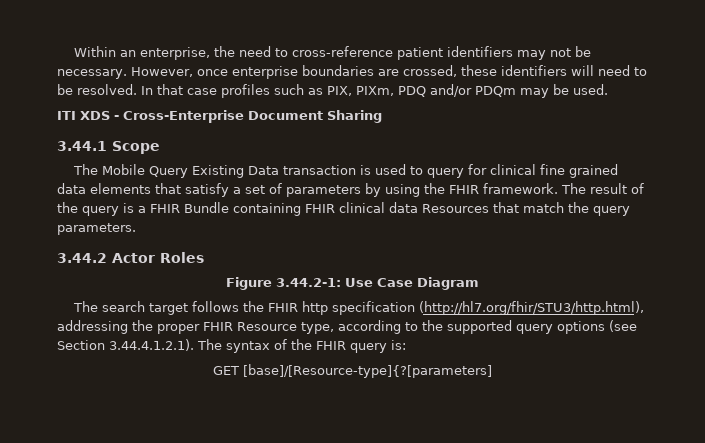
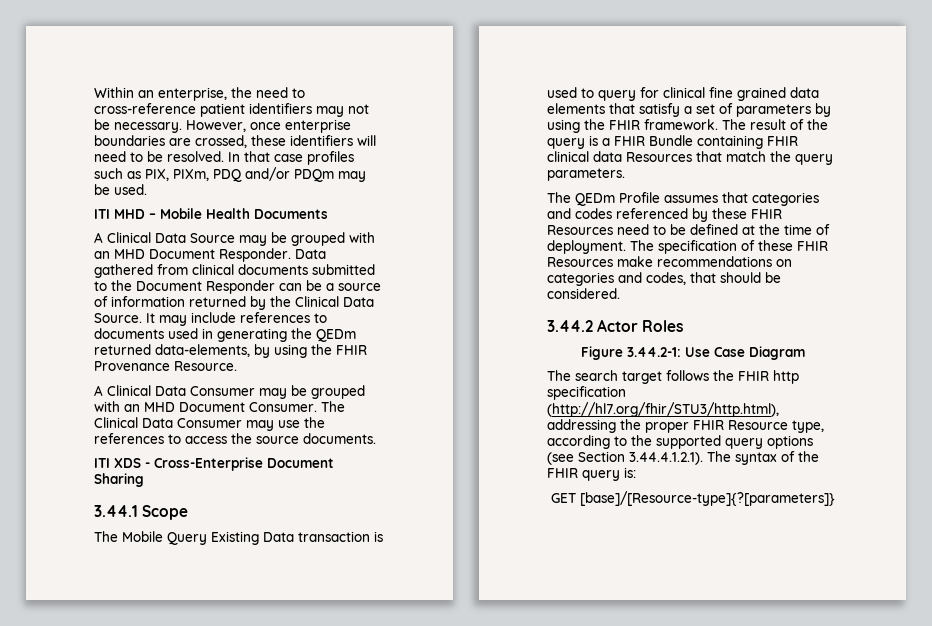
+ ITI MHD – Mobile Health Documents
+ A Clinical Data Source may be grouped with an MHD Document Responder. Data gathered from clinical documents submitted to the Document Responder can be a source of information returned by the Clinical Data Source. It may include references to documents used in generating the QEDm returned data-elements, by using the FHIR Provenance Resource.
+ A Clinical Data Consumer may be grouped with an MHD Document Consumer. The Clinical Data Consumer may use the references to access the source documents.
+ The QEDm Profile assumes that categories and codes referenced by these FHIR Resources need to be defined at the time of deployment. The specification of these FHIR Resources make recommendations on categories and codes, that should be considered.
- GET [base]/[Resource-type]{?[parameters]
+ GET [base]/[Resource-type]{?[parameters]}

